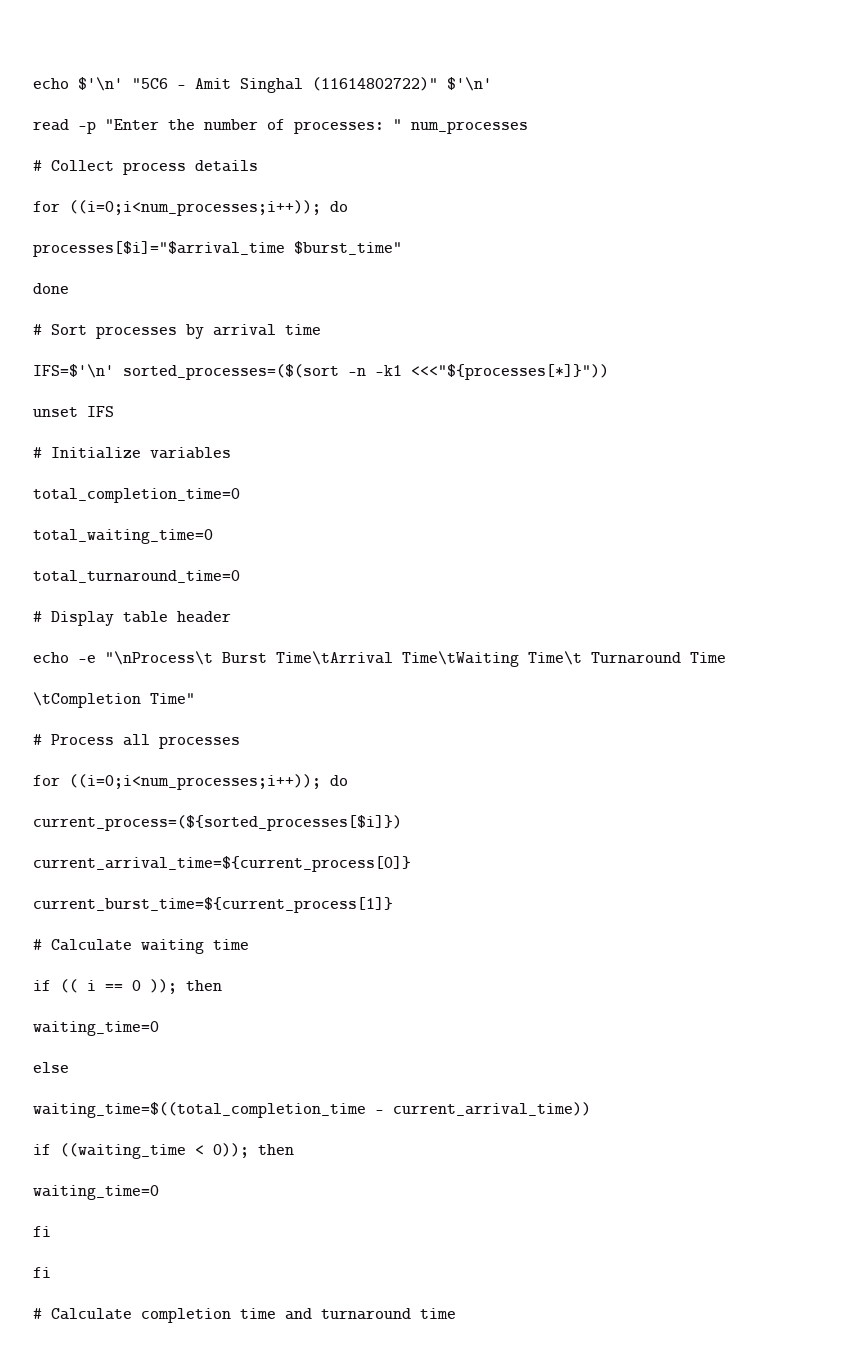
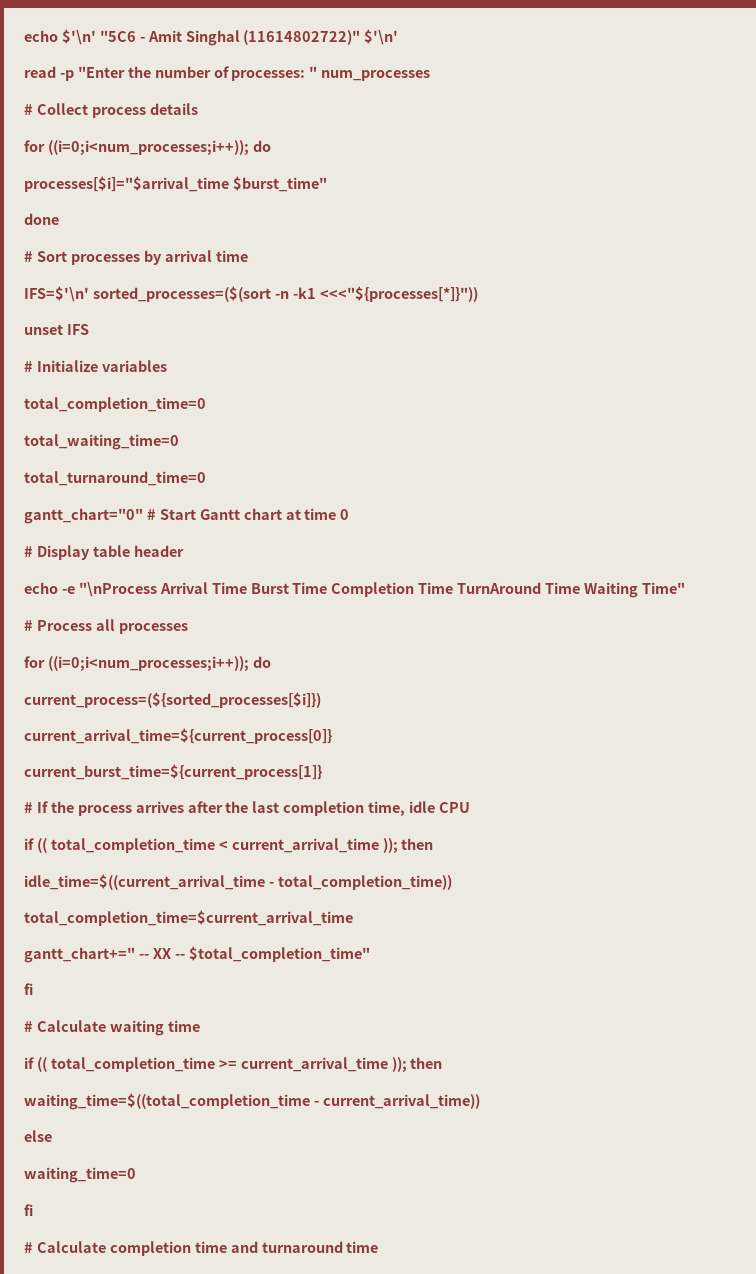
+ gantt_chart="0" # Start Gantt chart at time 0
- echo -e "\nProcess\t Burst Time\tArrival Time\tWaiting Time\t Turnaround Time
- \tCompletion Time"
+ echo -e "\nProcess Arrival Time Burst Time Completion Time TurnAround Time Waiting Time"
+ # If the process arrives after the last completion time, idle CPU
+ if (( total_completion_time < current_arrival_time )); then
+ idle_time=$((current_arrival_time - total_completion_time))
+ total_completion_time=$current_arrival_time
+ gantt_chart+=" -- XX -- $total_completion_time"
+ fi
- if (( i == 0 )); then
- waiting_time=0
- else
+ if (( total_completion_time >= current_arrival_time )); then
- if ((waiting_time < 0)); then
+ else
  waiting_time=0
- fi

